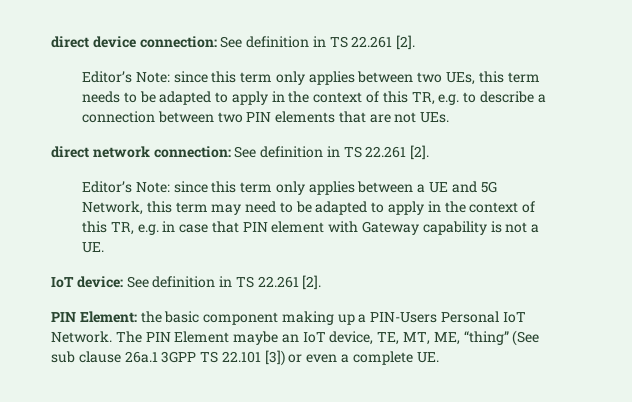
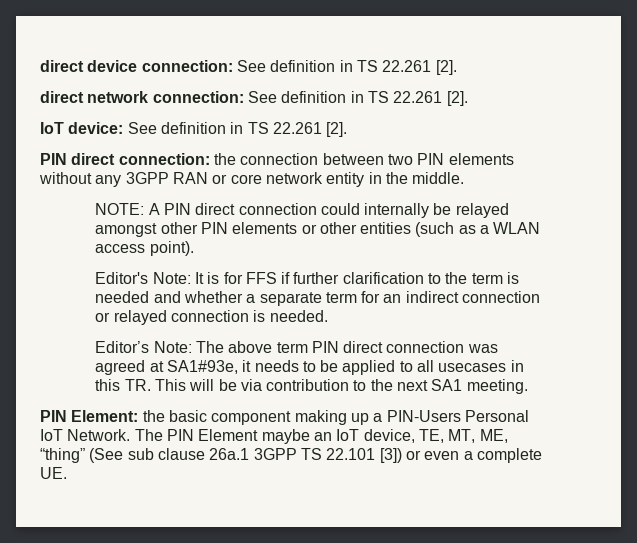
- Editor’s Note: since this term only applies between two UEs, this term needs to be adapted to apply in the context of this TR, e.g. to describe a connection between two PIN elements that are not UEs.
- Editor’s Note: since this term only applies between a UE and 5G Network, this term may need to be adapted to apply in the context of this TR, e.g. in case that PIN element with Gateway capability is not a UE.
+ PIN direct connection: the connection between two PIN elements without any 3GPP RAN or core network entity in the middle.
+ NOTE: A PIN direct connection could internally be relayed amongst other PIN elements or other entities (such as a WLAN access point).
+ Editor's Note: It is for FFS if further clarification to the term is needed and whether a separate term for an indirect connection or relayed connection is needed.
+ Editor’s Note: The above term PIN direct connection was agreed at SA1#93e, it needs to be applied to all usecases in this TR. This will be via contribution to the next SA1 meeting.

